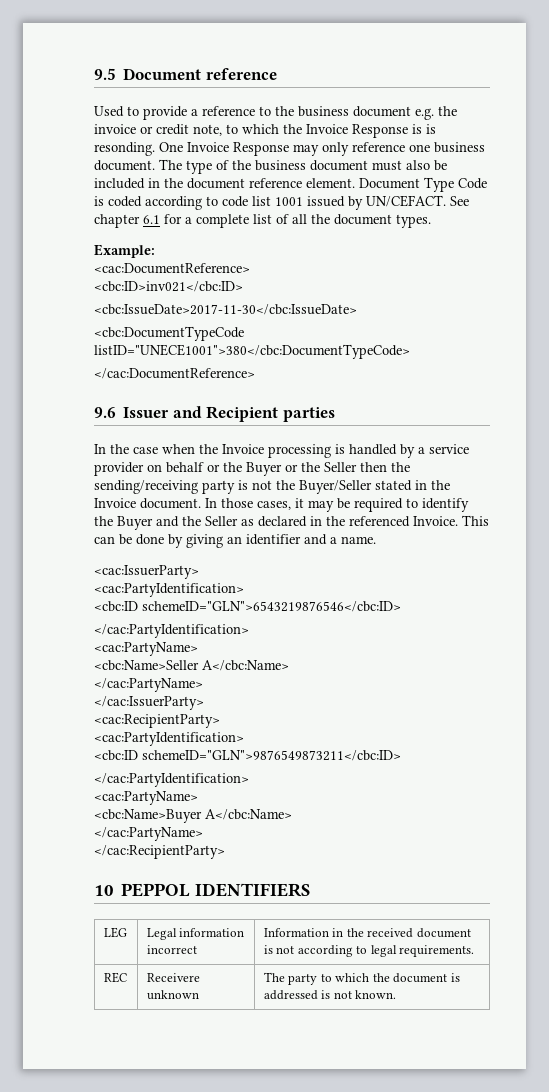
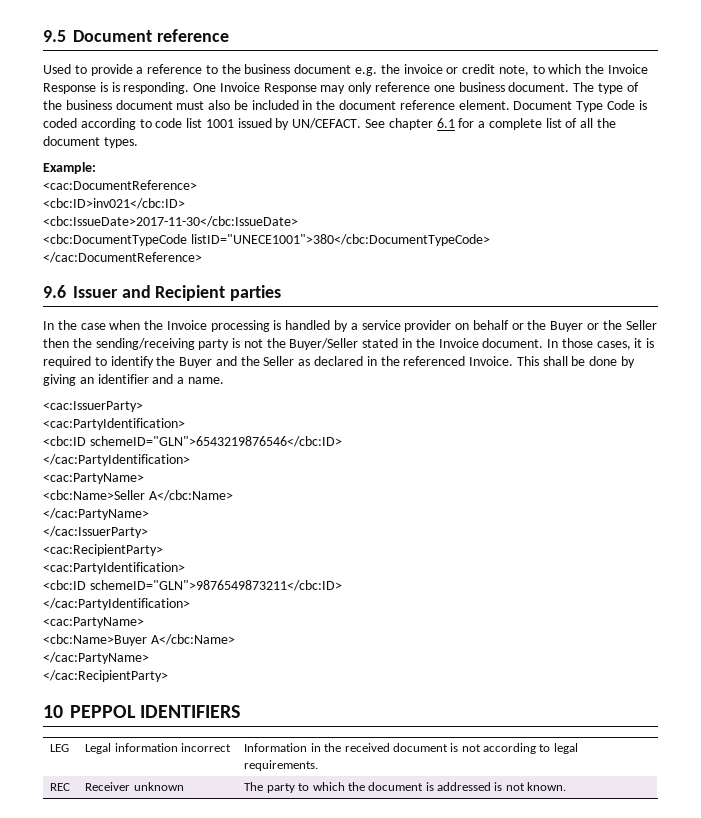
- Used to provide a reference to the business document e.g. the invoice or credit note, to which the Invoice Response is is resonding.
+ Used to provide a reference to the business document e.g. the invoice or credit note, to which the Invoice Response is is responding.
- In those cases, it may be required to identify the Buyer and the Seller as declared in the referenced Invoice.
+ In those cases, it is required to identify the Buyer and the Seller as declared in the referenced Invoice.
- This can be done by giving an identifier and a name.
+ This shall be done by giving an identifier and a name.
- REC | Receivere unknown | The party to which the document is addressed is not known.
+ REC | Receiver unknown | The party to which the document is addressed is not known.

